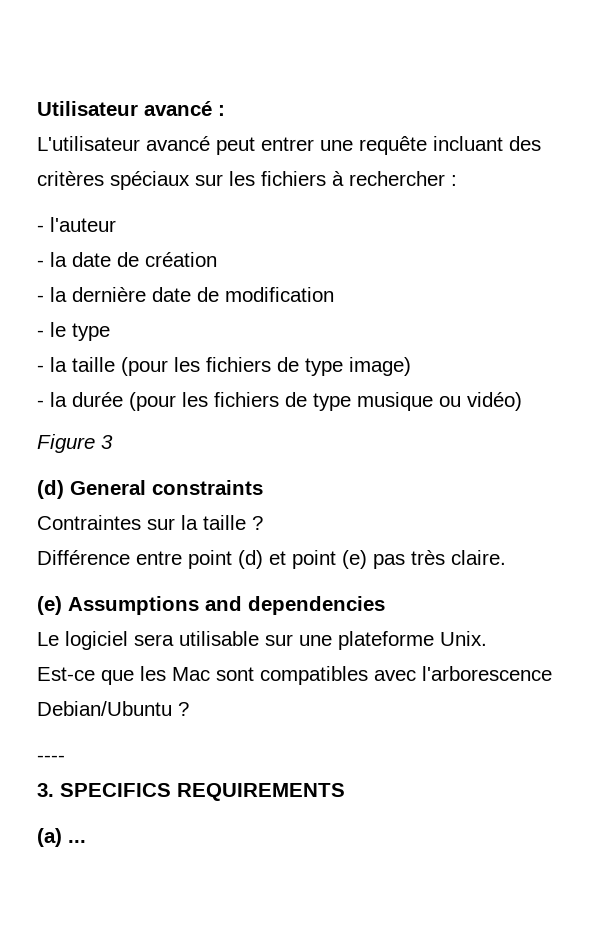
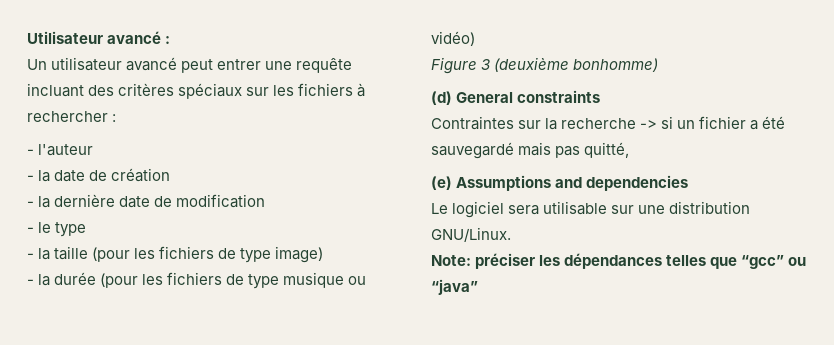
- L'utilisateur avancé peut entrer une requête incluant des critères spéciaux sur les fichiers à rechercher :
+ Un utilisateur avancé peut entrer une requête incluant des critères spéciaux sur les fichiers à rechercher :
- Figure 3
+ Figure 3 (deuxième bonhomme)
- Contraintes sur la taille ?
- Différence entre point (d) et point (e) pas très claire.
+ Contraintes sur la recherche -> si un fichier a été sauvegardé mais pas quitté,
- Le logiciel sera utilisable sur une plateforme Unix.
- Est-ce que les Mac sont compatibles avec l'arborescence Debian/Ubuntu ?
- ----
- 3. SPECIFICS REQUIREMENTS
- (a) ...
+ Le logiciel sera utilisable sur une distribution GNU/Linux.
+ Note: préciser les dépendances telles que “gcc” ou “java”

